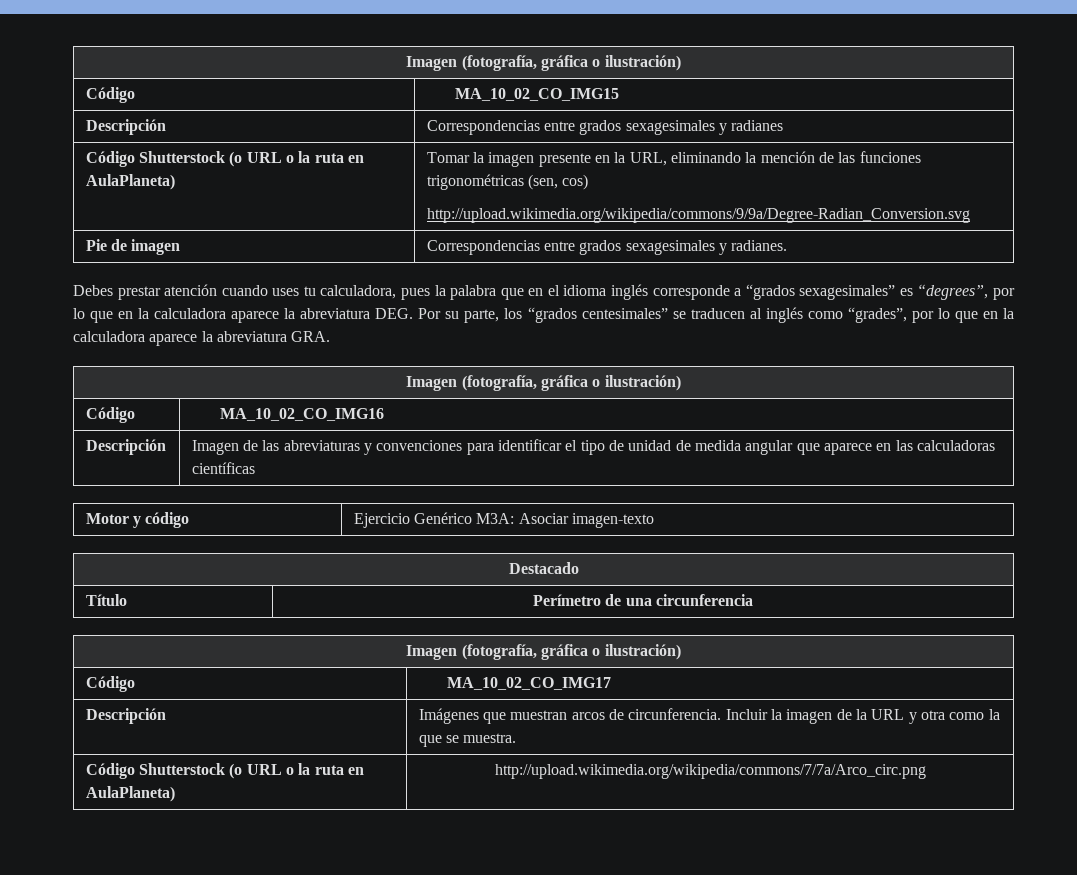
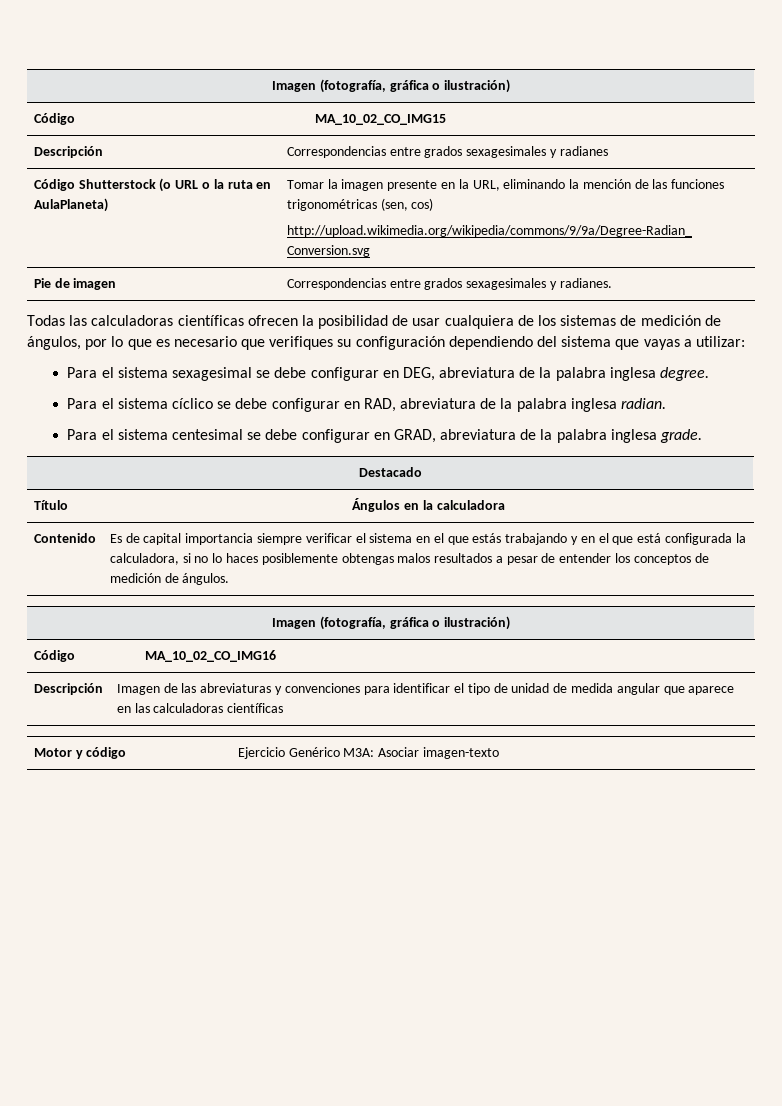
- Debes prestar atención cuando uses tu calculadora, pues la palabra que en el idioma inglés corresponde a “grados sexagesimales” es “degrees”, por lo que en la calculadora aparece la abreviatura DEG. Por su parte, los “grados centesimales” se traducen al inglés como “grades”, por lo que en la calculadora aparece la abreviatura GRA.
+ Todas las calculadoras científicas ofrecen la posibilidad de usar cualquiera de los sistemas de medición de ángulos, por lo que es necesario que verifiques su configuración dependiendo del sistema que vayas a utilizar:
+ Para el sistema sexagesimal se debe configurar en DEG, abreviatura de la palabra inglesa degree.
+ Para el sistema cíclico se debe configurar en RAD, abreviatura de la palabra inglesa radian.
+ Para el sistema centesimal se debe configurar en GRAD, abreviatura de la palabra inglesa grade.
+ Destacado
+ Título | Ángulos en la calculadora
+ Contenido | Es de capital importancia siempre verificar el sistema en el que estás trabajando y en el que está configurada la calculadora, si no lo haces posiblemente obtengas malos resultados a pesar de entender los conceptos de medición de ángulos.
- Destacado
- Título | Perímetro de una circunferencia
- Imagen (fotografía, gráfica o ilustración)
- Código | MA_10_02_CO_IMG17
- Descripción | Imágenes que muestran arcos de circunferencia. Incluir la imagen de la URL y otra como la que se muestra.
- Código Shutterstock (o URL o la ruta en AulaPlaneta) | http://upload.wikimedia.org/wikipedia/commons/7/7a/Arco_circ.png

